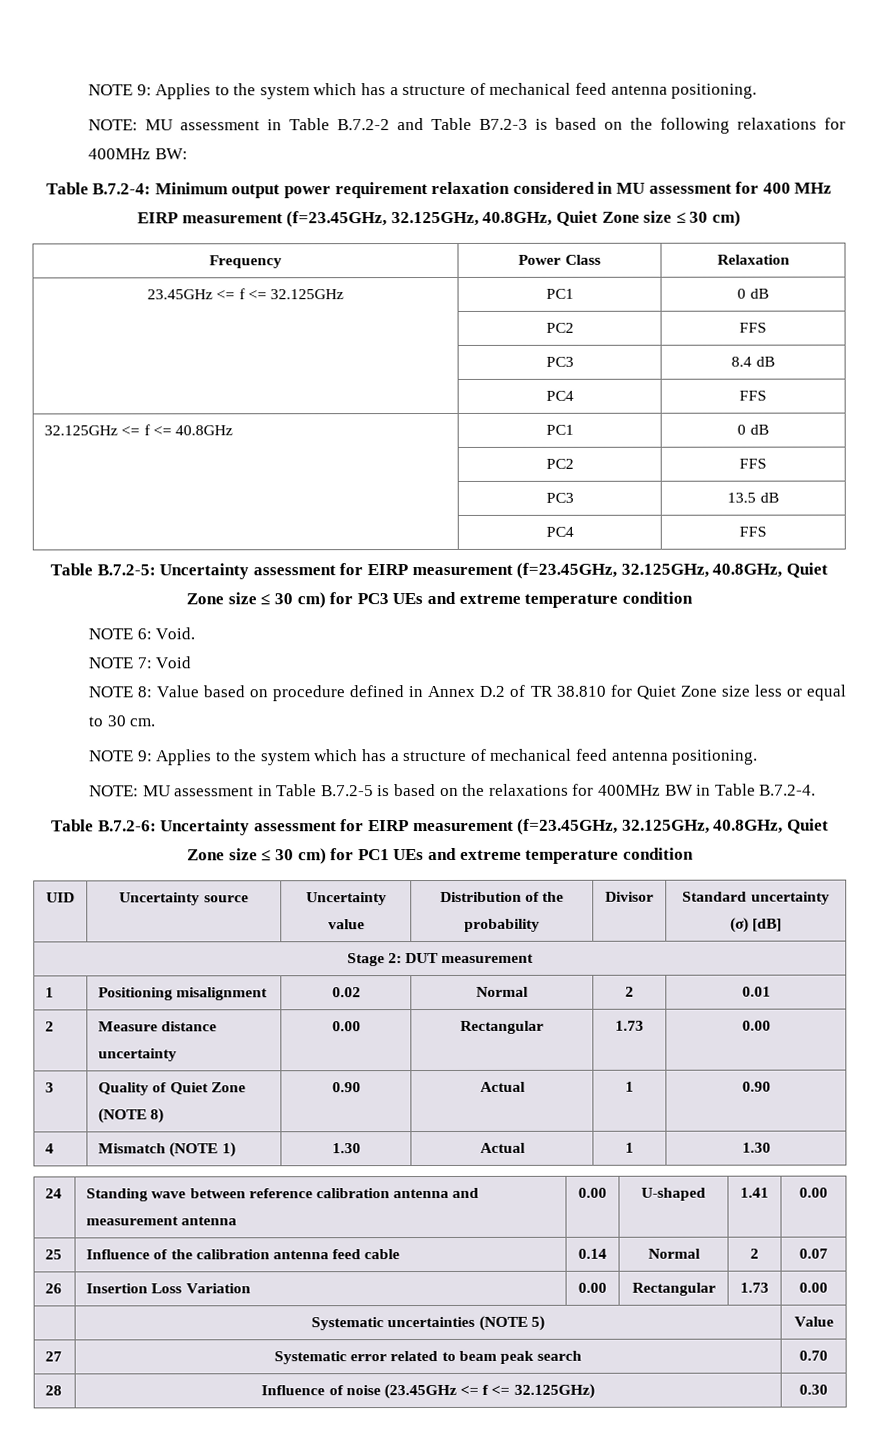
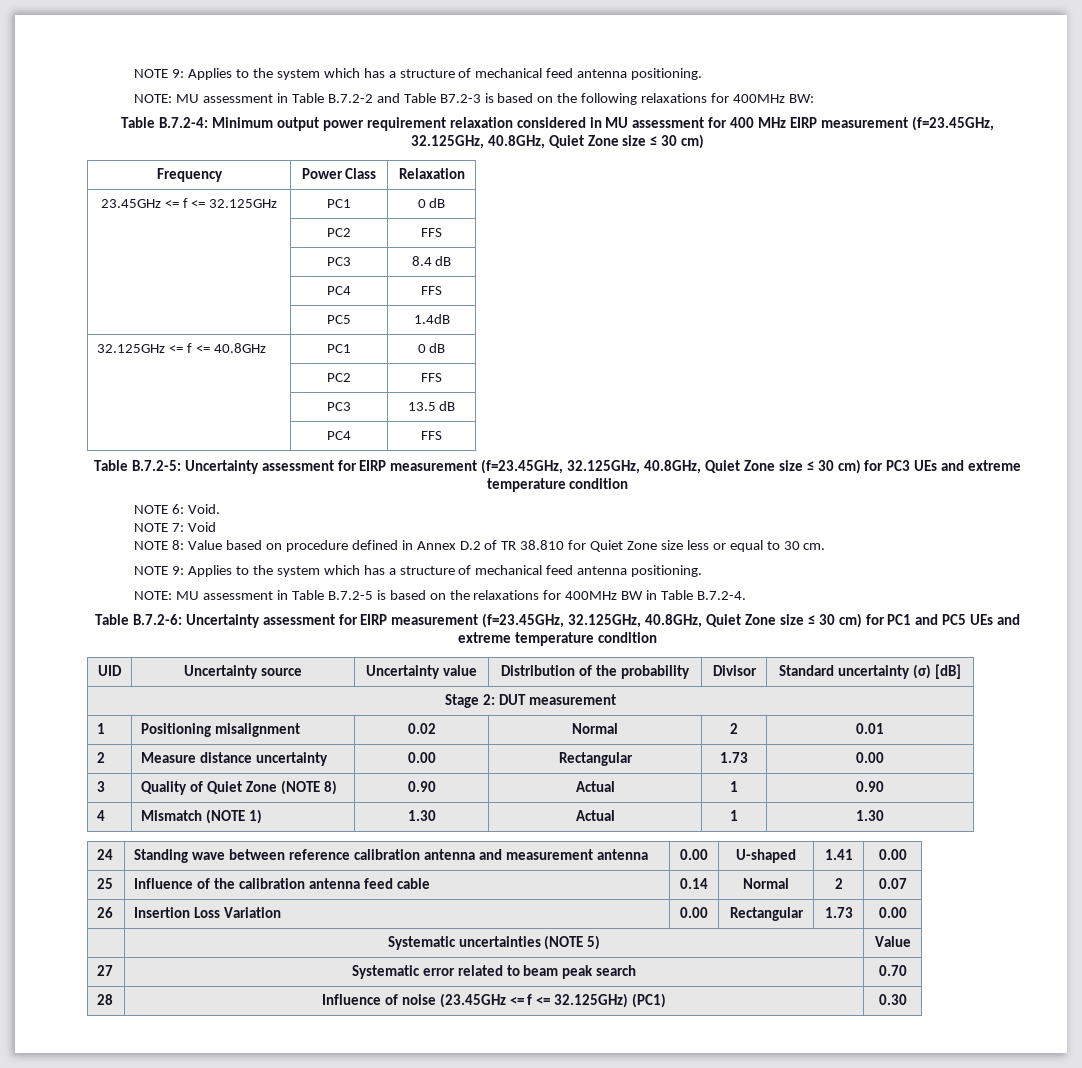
+ | PC5 | 1.4dB
- Table B.7.2-6: Uncertainty assessment for EIRP measurement (f=23.45GHz, 32.125GHz, 40.8GHz, Quiet Zone size ≤ 30 cm) for PC1 UEs and extreme temperature condition
+ Table B.7.2-6: Uncertainty assessment for EIRP measurement (f=23.45GHz, 32.125GHz, 40.8GHz, Quiet Zone size ≤ 30 cm) for PC1 and PC5 UEs and extreme temperature condition
- 28 | Influence of noise (23.45GHz <= f <= 32.125GHz) | 0.30
+ 28 | Influence of noise (23.45GHz <= f <= 32.125GHz) (PC1) | 0.30

